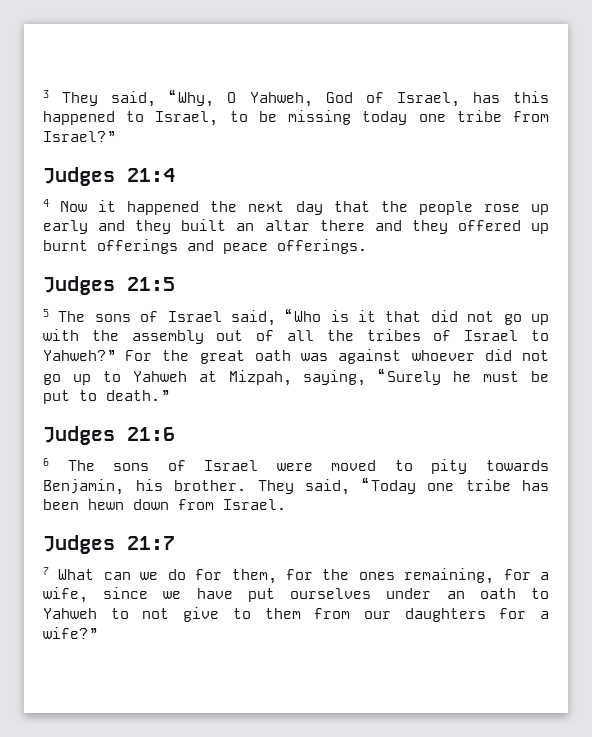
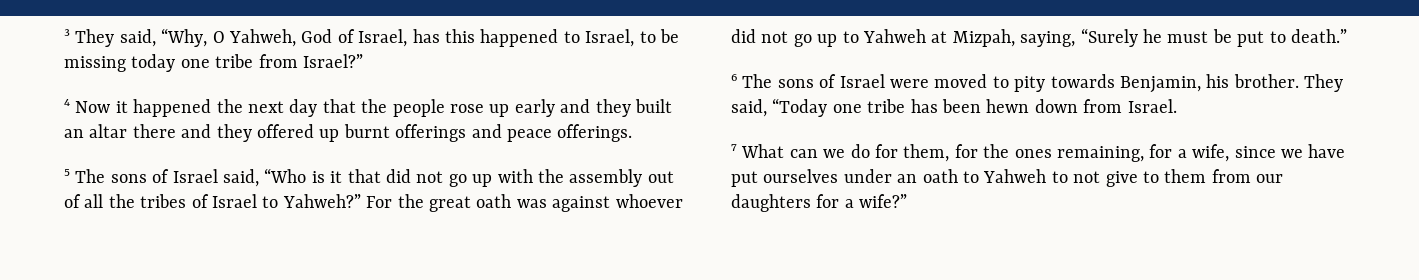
- Judges 21:4
- Judges 21:5
- Judges 21:6
- Judges 21:7

